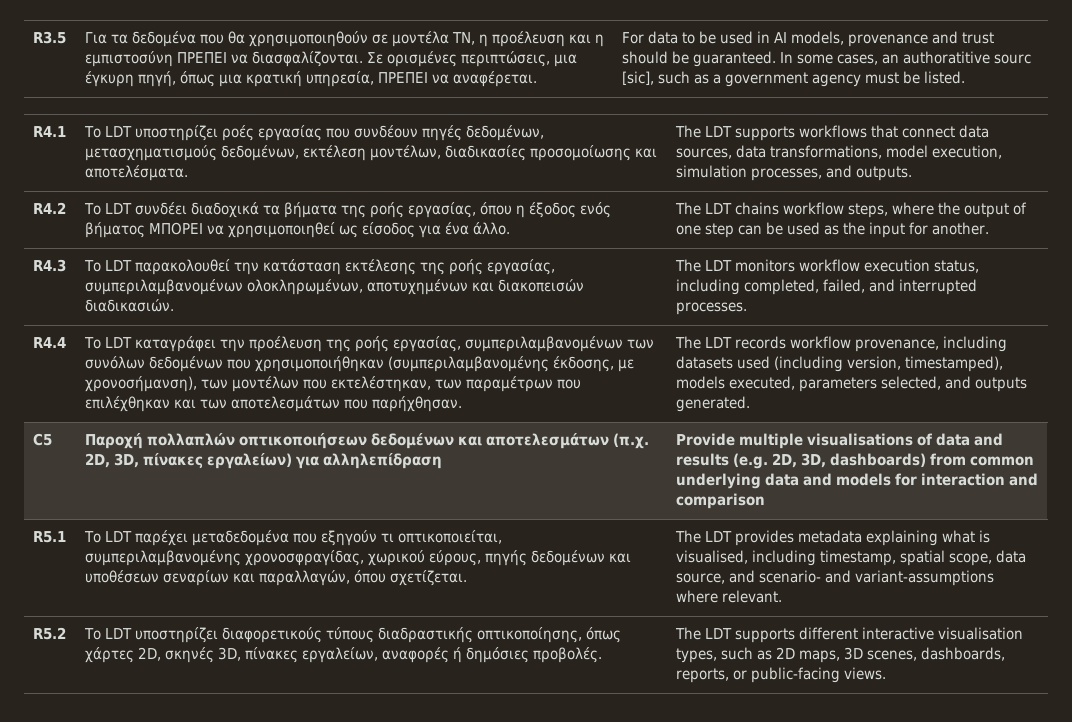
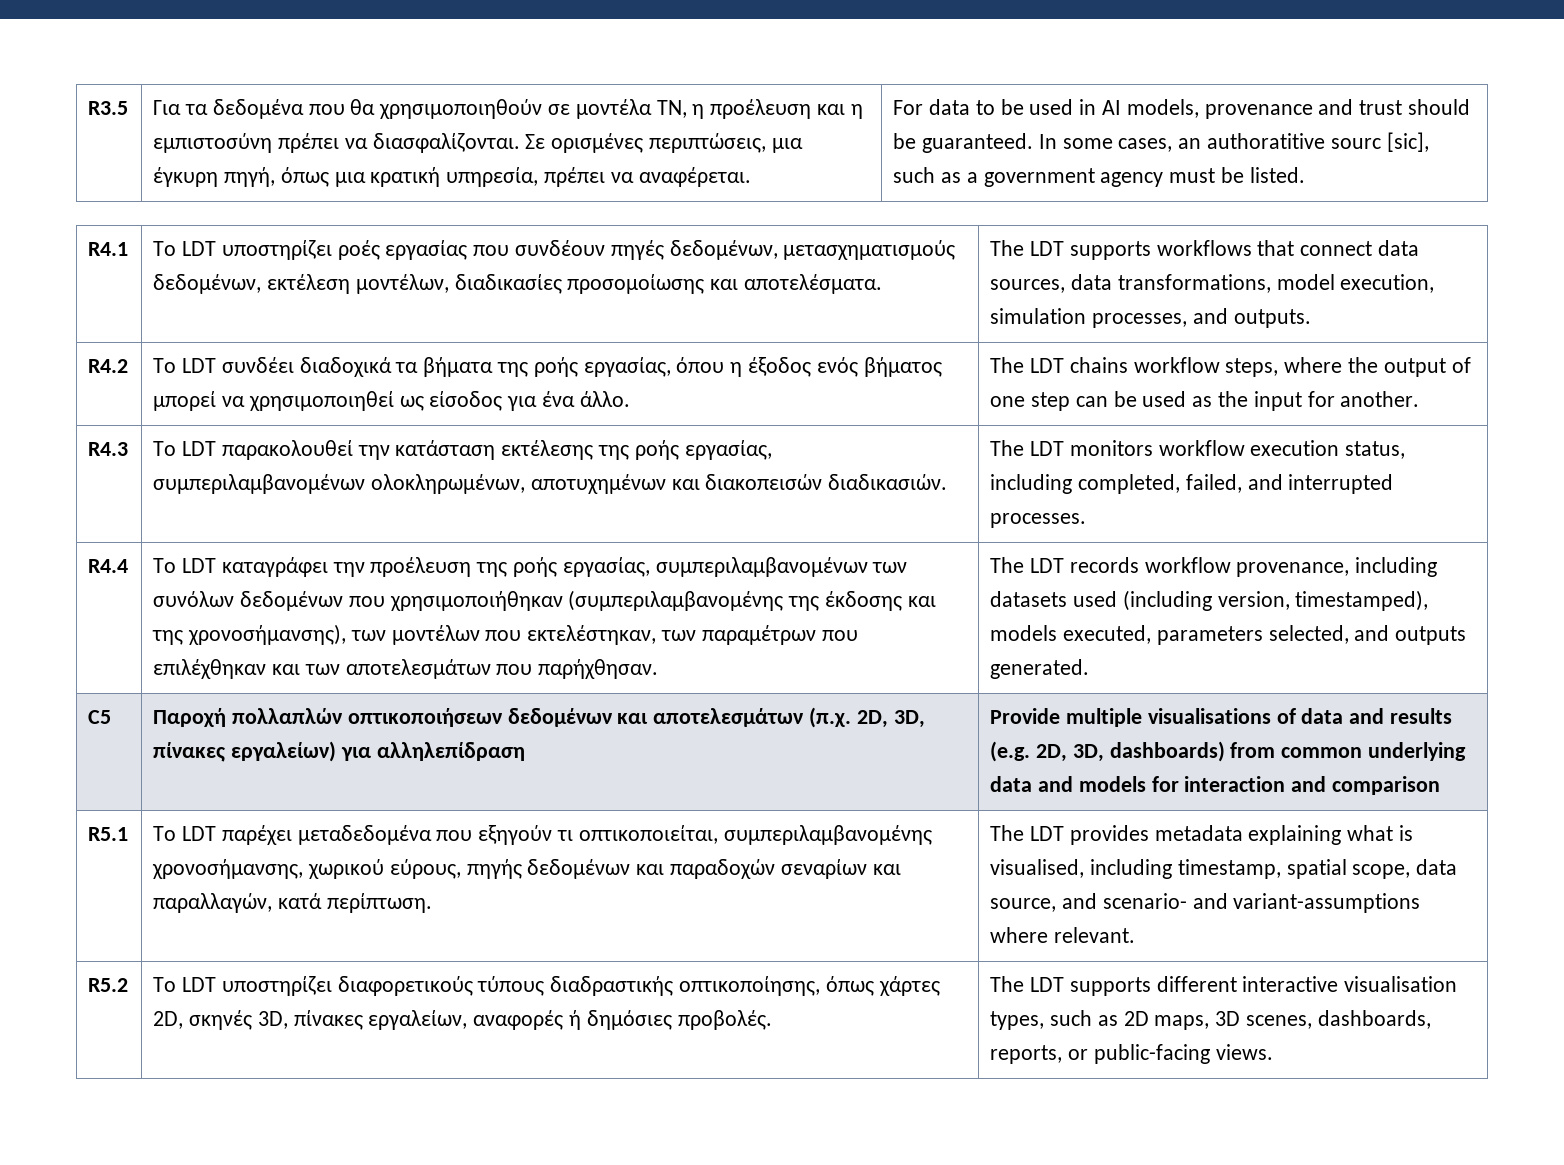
- Για τα δεδομένα που θα χρησιμοποιηθούν σε μοντέλα ΤΝ, η προέλευση και η εμπιστοσύνη ΠΡΕΠΕΙ να διασφαλίζονται.
+ Για τα δεδομένα που θα χρησιμοποιηθούν σε μοντέλα ΤΝ, η προέλευση και η εμπιστοσύνη πρέπει να διασφαλίζονται.
- Σε ορισμένες περιπτώσεις, μια έγκυρη πηγή, όπως μια κρατική υπηρεσία, ΠΡΕΠΕΙ να αναφέρεται.
+ Σε ορισμένες περιπτώσεις, μια έγκυρη πηγή, όπως μια κρατική υπηρεσία, πρέπει να αναφέρεται.
- Το LDT συνδέει διαδοχικά τα βήματα της ροής εργασίας, όπου η έξοδος ενός βήματος ΜΠΟΡΕΙ να χρησιμοποιηθεί ως είσοδος για ένα άλλο.
+ Το LDT συνδέει διαδοχικά τα βήματα της ροής εργασίας, όπου η έξοδος ενός βήματος μπορεί να χρησιμοποιηθεί ως είσοδος για ένα άλλο.
- Το LDT καταγράφει την προέλευση της ροής εργασίας, συμπεριλαμβανομένων των συνόλων δεδομένων που χρησιμοποιήθηκαν (συμπεριλαμβανομένης έκδοσης, με χρονοσήμανση), των μοντέλων που εκτελέστηκαν, των παραμέτρων που επιλέχθηκαν και των αποτελεσμάτων που παρήχθησαν.
+ Το LDT καταγράφει την προέλευση της ροής εργασίας, συμπεριλαμβανομένων των συνόλων δεδομένων που χρησιμοποιήθηκαν (συμπεριλαμβανομένης της έκδοσης και της χρονοσήμανσης), των μοντέλων που εκτελέστηκαν, των παραμέτρων που επιλέχθηκαν και των αποτελεσμάτων που παρήχθησαν.
- Το LDT παρέχει μεταδεδομένα που εξηγούν τι οπτικοποιείται, συμπεριλαμβανομένης χρονοσφραγίδας, χωρικού εύρους, πηγής δεδομένων και υποθέσεων σεναρίων και παραλλαγών, όπου σχετίζεται.
+ Το LDT παρέχει μεταδεδομένα που εξηγούν τι οπτικοποιείται, συμπεριλαμβανομένης χρονοσήμανσης, χωρικού εύρους, πηγής δεδομένων και παραδοχών σεναρίων και παραλλαγών, κατά περίπτωση.

